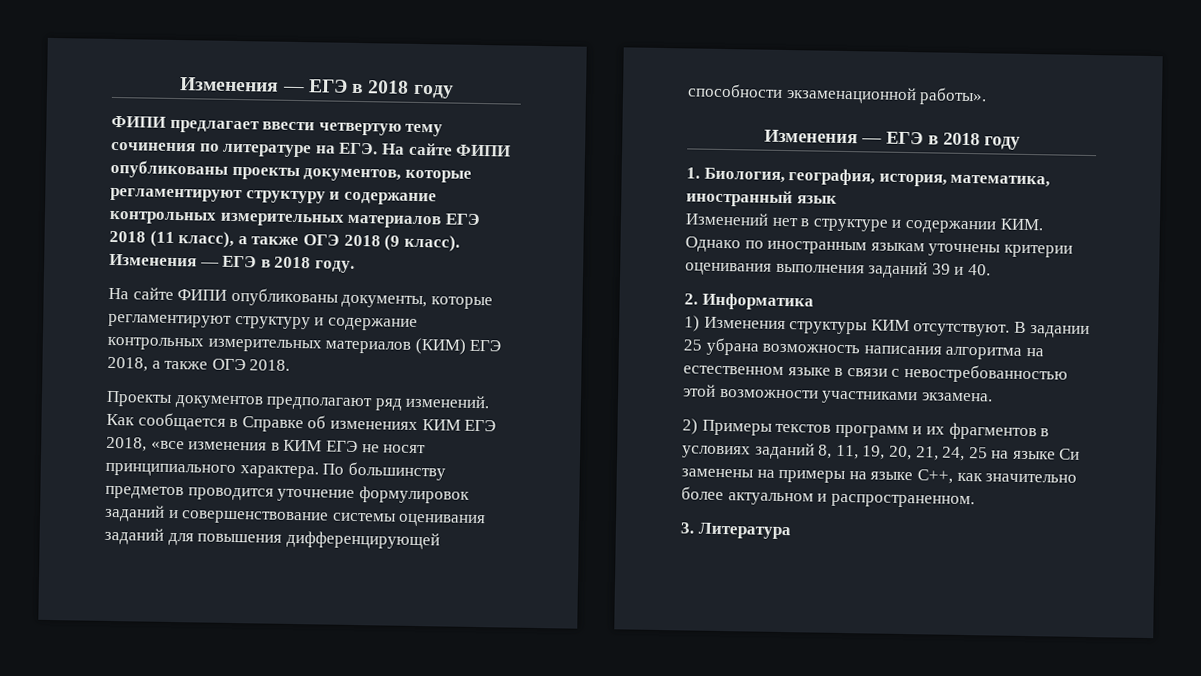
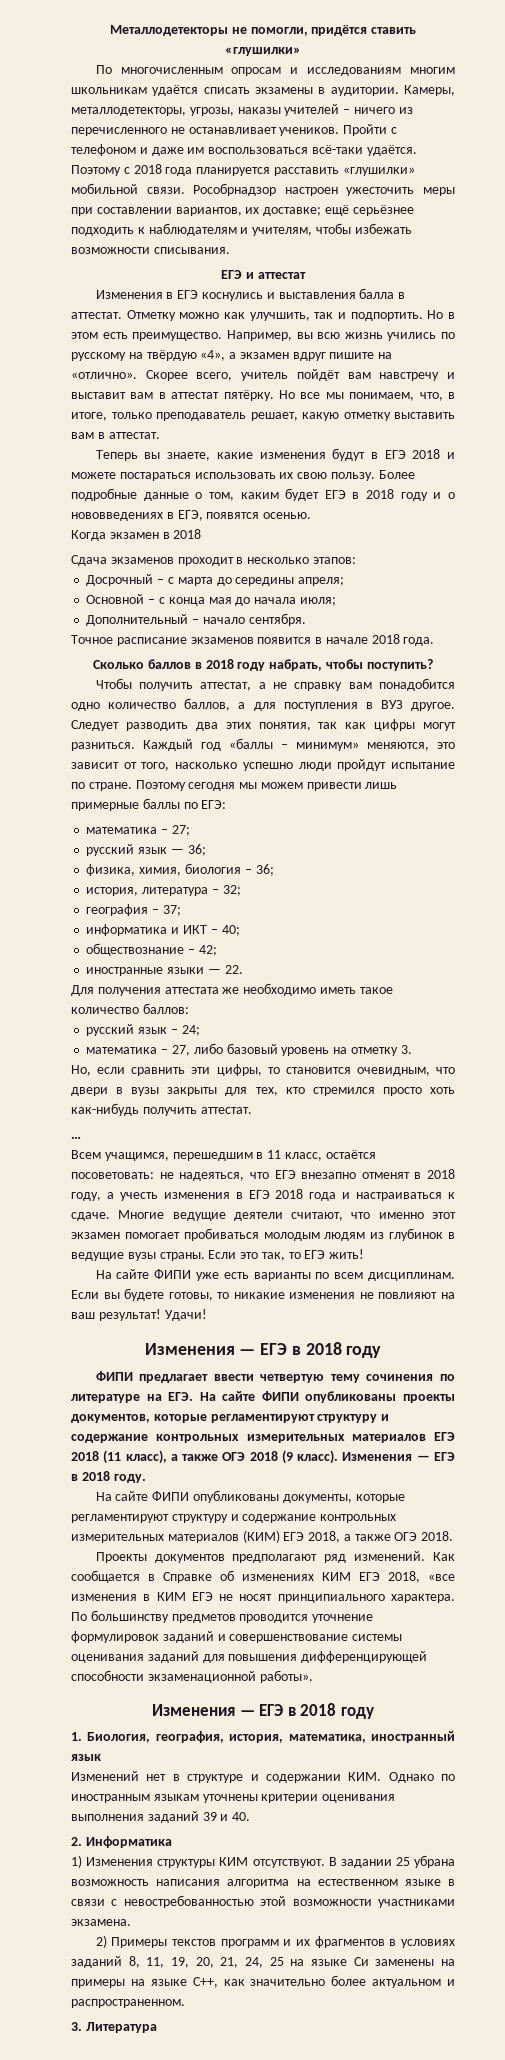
+ Металлодетекторы не помогли, придётся ставить «глушилки»
+ По многочисленным опросам и исследованиям многим школьникам удаётся списать экзамены в аудитории. Камеры, металлодетекторы, угрозы, наказы учителей – ничего из перечисленного не останавливает учеников. Пройти с телефоном и даже им воспользоваться всё-таки удаётся. Поэтому с 2018 года планируется расставить «глушилки» мобильной связи. Рособрнадзор настроен ужесточить меры при составлении вариантов, их доставке; ещё серьёзнее подходить к наблюдателям и учителям, чтобы избежать возможности списывания.
+ ЕГЭ и аттестат
+ Изменения в ЕГЭ коснулись и выставления балла в аттестат. Отметку можно как улучшить, так и подпортить. Но в этом есть преимущество. Например, вы всю жизнь учились по русскому на твёрдую «4», а экзамен вдруг пишите на «отлично». Скорее всего, учитель пойдёт вам навстречу и выставит вам в аттестат пятёрку. Но все мы понимаем, что, в итоге, только преподаватель решает, какую отметку выставить вам в аттестат.
+ Теперь вы знаете, какие изменения будут в ЕГЭ 2018 и можете постараться использовать их свою пользу. Более подробные данные о том, каким будет ЕГЭ в 2018 году и о нововведениях в ЕГЭ, появятся осенью.
+ Когда экзамен в 2018
+ Сдача экзаменов проходит в несколько этапов:
+ Досрочный – с марта до середины апреля;
+ Основной – с конца мая до начала июля;
+ Дополнительный – начало сентября.
+ Точное расписание экзаменов появится в начале 2018 года.
+ Сколько баллов в 2018 году набрать, чтобы поступить?
+ Чтобы получить аттестат, а не справку вам понадобится одно количество баллов, а для поступления в ВУЗ другое. Следует разводить два этих понятия, так как цифры могут разниться. Каждый год «баллы – минимум» меняются, это зависит от того, насколько успешно люди пройдут испытание по стране. Поэтому сегодня мы можем привести лишь примерные баллы по ЕГЭ:
+ математика – 27;
+ русский язык — 36;
+ физика, химия, биология – 36;
+ история, литература – 32;
+ география – 37;
+ информатика и ИКТ – 40;
+ обществознание – 42;
+ иностранные языки — 22.
+ Для получения аттестата же необходимо иметь такое количество баллов:
+ русский язык – 24;
+ математика – 27, либо базовый уровень на отметку 3.
+ Но, если сравнить эти цифры, то становится очевидным, что двери в вузы закрыты для тех, кто стремился просто хоть как-нибудь получить аттестат.
+ …
+ Всем учащимся, перешедшим в 11 класс, остаётся посоветовать: не надеяться, что ЕГЭ внезапно отменят в 2018 году, а учесть изменения в ЕГЭ 2018 года и настраиваться к сдаче. Многие ведущие деятели считают, что именно этот экзамен помогает пробиваться молодым людям из глубинок в ведущие вузы страны. Если это так, то ЕГЭ жить!
+ На сайте ФИПИ уже есть варианты по всем дисциплинам. Если вы будете готовы, то никакие изменения не повлияют на ваш результат! Удачи!

